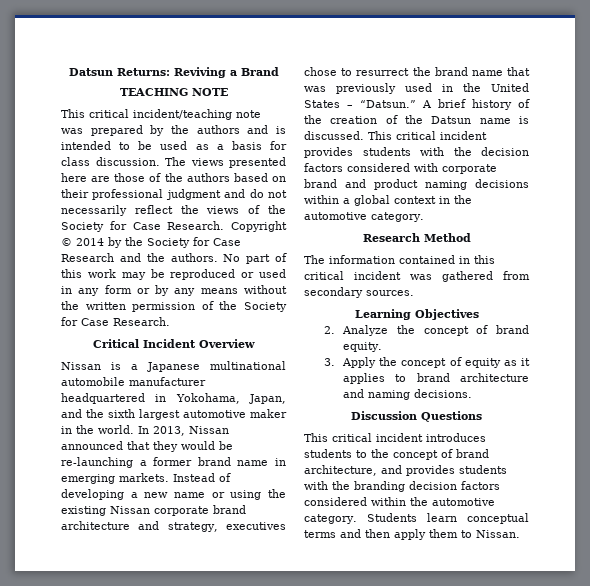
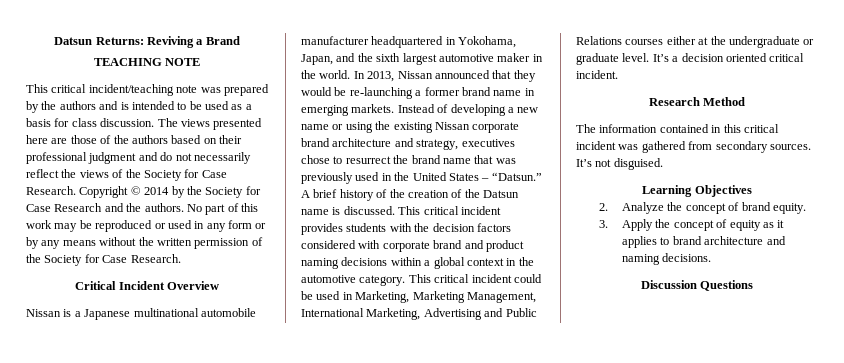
+ This critical incident could be used in Marketing, Marketing Management, International Marketing, Advertising and Public Relations courses either at the undergraduate or graduate level. It’s a decision oriented critical incident.
+ It’s not disguised.
- This critical incident introduces students to the concept of brand architecture, and provides students with the branding decision factors considered within the automotive category. Students learn conceptual terms and then apply them to Nissan.

